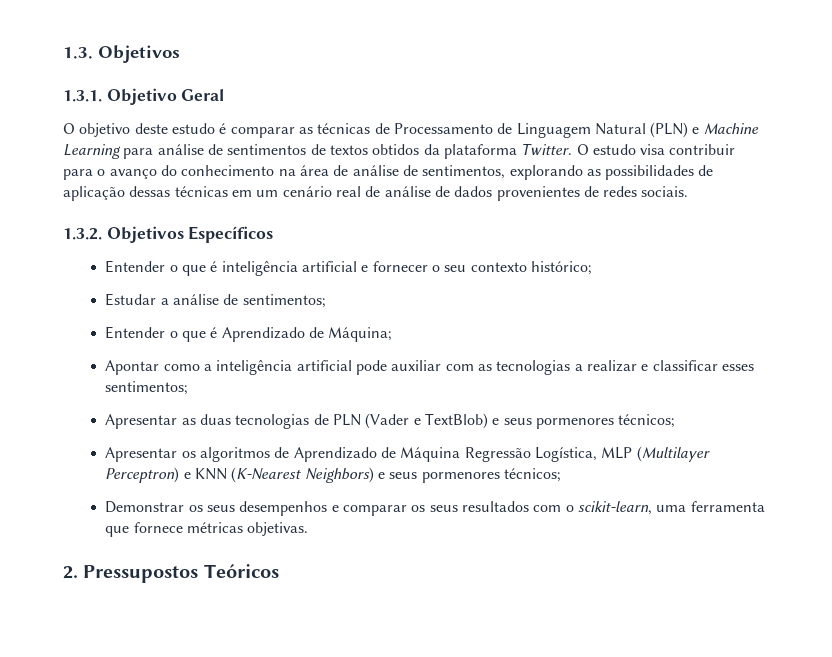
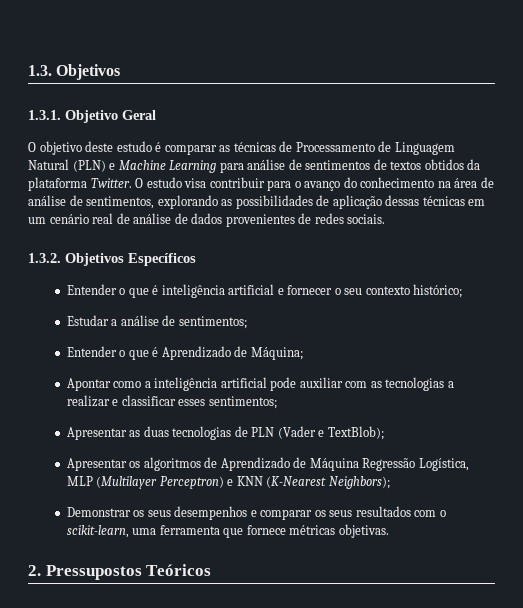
- Apresentar as duas tecnologias de PLN (Vader e TextBlob) e seus pormenores técnicos;
+ Apresentar as duas tecnologias de PLN (Vader e TextBlob);
- Apresentar os algoritmos de Aprendizado de Máquina Regressão Logística, MLP (Multilayer Perceptron) e KNN (K-Nearest Neighbors) e seus pormenores técnicos;
+ Apresentar os algoritmos de Aprendizado de Máquina Regressão Logística, MLP (Multilayer Perceptron) e KNN (K-Nearest Neighbors);

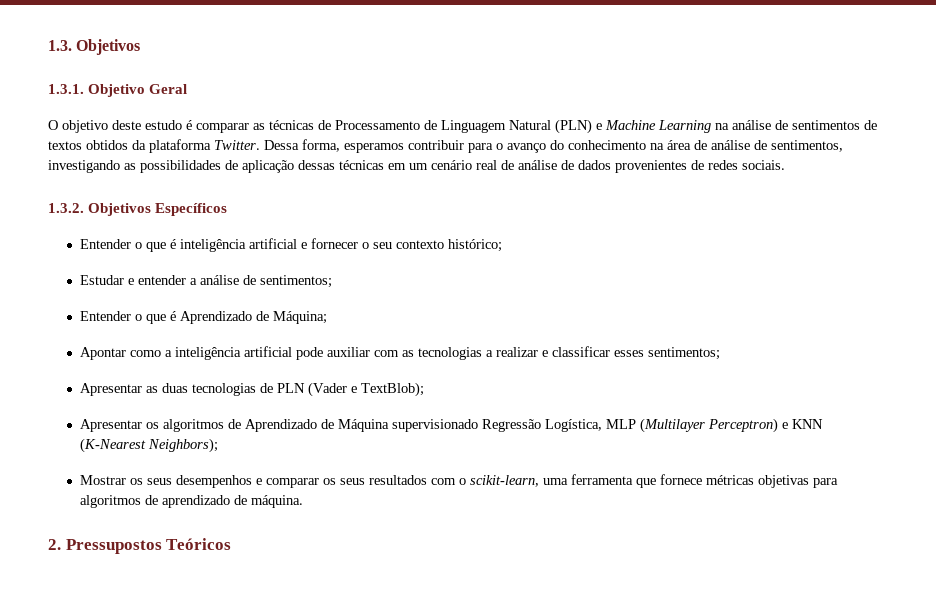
- O objetivo deste estudo é comparar as técnicas de Processamento de Linguagem Natural (PLN) e Machine Learning para análise de sentimentos de textos obtidos da plataforma Twitter.
+ O objetivo deste estudo é comparar as técnicas de Processamento de Linguagem Natural (PLN) e Machine Learning na análise de sentimentos de textos obtidos da plataforma Twitter.
- O estudo visa contribuir para o avanço do conhecimento na área de análise de sentimentos, explorando as possibilidades de aplicação dessas técnicas em um cenário real de análise de dados provenientes de redes sociais.
+ Dessa forma, esperamos contribuir para o avanço do conhecimento na área de análise de sentimentos, investigando as possibilidades de aplicação dessas técnicas em um cenário real de análise de dados provenientes de redes sociais.
- Estudar a análise de sentimentos;
+ Estudar e entender a análise de sentimentos;
- Apresentar os algoritmos de Aprendizado de Máquina Regressão Logística, MLP (Multilayer Perceptron) e KNN (K-Nearest Neighbors);
+ Apresentar os algoritmos de Aprendizado de Máquina supervisionado Regressão Logística, MLP (Multilayer Perceptron) e KNN (K-Nearest Neighbors);
- Demonstrar os seus desempenhos e comparar os seus resultados com o scikit-learn, uma ferramenta que fornece métricas objetivas.
+ Mostrar os seus desempenhos e comparar os seus resultados com o scikit-learn, uma ferramenta que fornece métricas objetivas para algoritmos de aprendizado de máquina.

